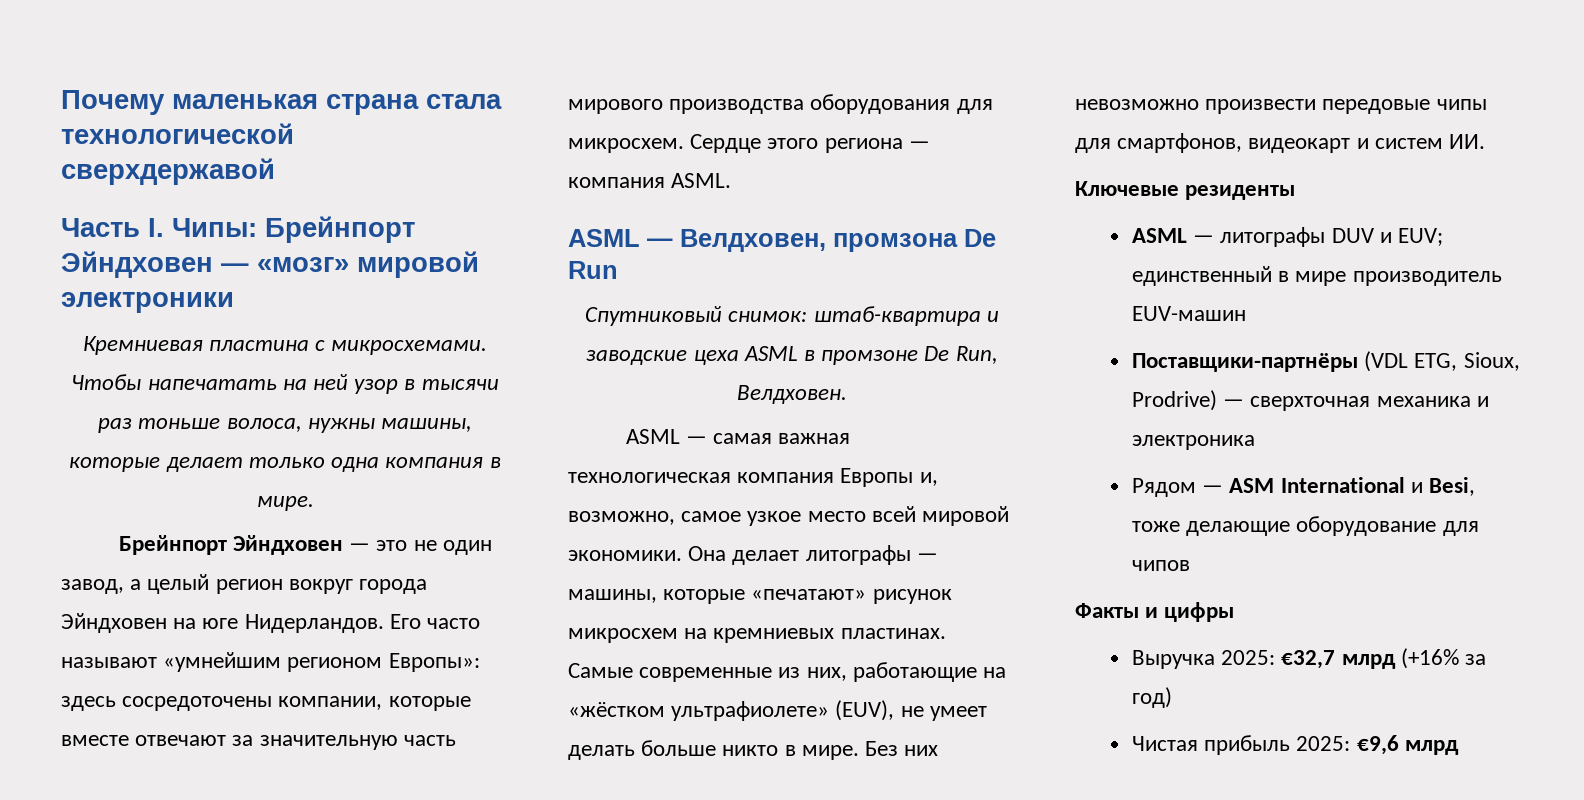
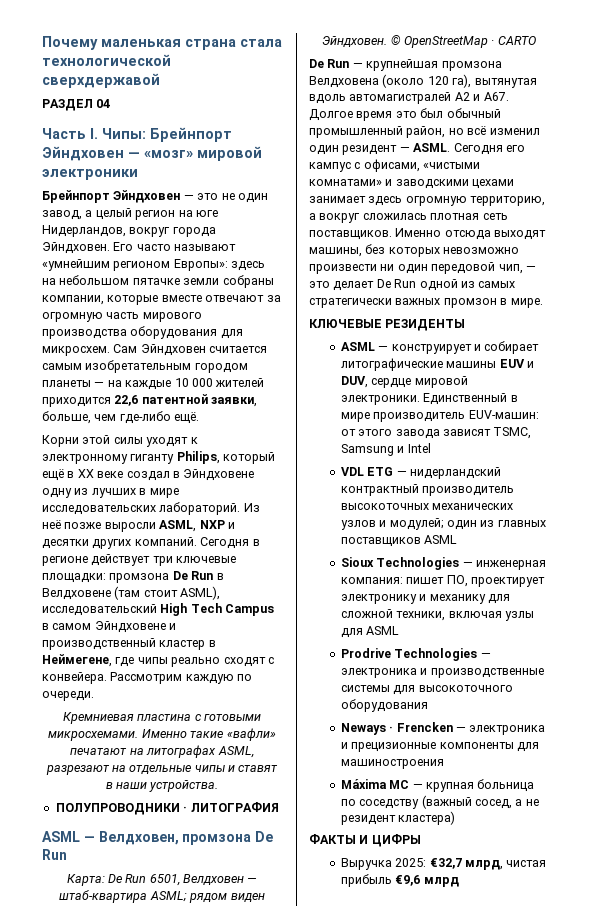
+ РАЗДЕЛ 04
- Кремниевая пластина с микросхемами. Чтобы напечатать на ней узор в тысячи раз тоньше волоса, нужны машины, которые делает только одна компания в мире.
- Брейнпорт Эйндховен — это не один завод, а целый регион вокруг города Эйндховен на юге Нидерландов.
+ Брейнпорт Эйндховен — это не один завод, а целый регион на юге Нидерландов, вокруг города Эйндховен.
- Его часто называют «умнейшим регионом Европы»: здесь сосредоточены компании, которые вместе отвечают за значительную часть мирового производства оборудования для микросхем.
+ Его часто называют «умнейшим регионом Европы»: здесь на небольшом пятачке земли собраны компании, которые вместе отвечают за огромную часть мирового производства оборудования для микросхем.
- Сердце этого региона — компания ASML.
+ Сам Эйндховен считается самым изобретательным городом планеты — на каждые 10 000 жителей приходится 22,6 патентной заявки, больше, чем где-либо ещё.
+ Корни этой силы уходят к электронному гиганту Philips, который ещё в XX веке создал в Эйндховене одну из лучших в мире исследовательских лабораторий. Из неё позже выросли ASML, NXP и десятки других компаний. Сегодня в регионе действует три ключевые площадки: промзона De Run в Велдховене (там стоит ASML), исследовательский High Tech Campus в самом Эйндховене и производственный кластер в Неймегене, где чипы реально сходят с конвейера. Рассмотрим каждую по очереди.
+ Кремниевая пластина с готовыми микросхемами. Именно такие «вафли» печатают на литографах ASML, разрезают на отдельные чипы и ставят в наши устройства.
+ ПОЛУПРОВОДНИКИ · ЛИТОГРАФИЯ
- Спутниковый снимок: штаб-квартира и заводские цеха ASML в промзоне De Run, Велдховен.
- ASML — самая важная технологическая компания Европы и, возможно, самое узкое место всей мировой экономики. Она делает литографы — машины, которые «печатают» рисунок микросхем на кремниевых пластинах. Самые современные из них, работающие на «жёстком ультрафиолете» (EUV), не умеет делать больше никто в мире. Без них невозможно произвести передовые чипы для смартфонов, видеокарт и систем ИИ.
- Ключевые резиденты
- ASML — литографы DUV и EUV; единственный в мире производитель EUV-машин
- Поставщики-партнёры (VDL ETG, Sioux, Prodrive) — сверхточная механика и электроника
- Рядом — ASM International и Besi, тоже делающие оборудование для чипов
- Факты и цифры
- Выручка 2025: €32,7 млрд (+16% за год)
- Чистая прибыль 2025: €9,6 млрд
+ Карта: De Run 6501, Велдховен — штаб-квартира ASML; рядом виден Эйндховен. © OpenStreetMap · CARTO
+ De Run — крупнейшая промзона Велдховена (около 120 га), вытянутая вдоль автомагистралей A2 и A67. Долгое время это был обычный промышленный район, но всё изменил один резидент — ASML. Сегодня его кампус с офисами, «чистыми комнатами» и заводскими цехами занимает здесь огромную территорию, а вокруг сложилась плотная сеть поставщиков. Именно отсюда выходят машины, без которых невозможно произвести ни один передовой чип, — это делает De Run одной из самых стратегически важных промзон в мире.
+ КЛЮЧЕВЫЕ РЕЗИДЕНТЫ
+ ASML — конструирует и собирает литографические машины EUV и DUV, сердце мировой электроники. Единственный в мире производитель EUV-машин: от этого завода зависят TSMC, Samsung и Intel
+ VDL ETG — нидерландский контрактный производитель высокоточных механических узлов и модулей; один из главных поставщиков ASML
+ Sioux Technologies — инженерная компания: пишет ПО, проектирует электронику и механику для сложной техники, включая узлы для ASML
+ Prodrive Technologies — электроника и производственные системы для высокоточного оборудования
+ Neways · Frencken — электроника и прецизионные компоненты для машиностроения
+ Máxima MC — крупная больница по соседству (важный сосед, а не резидент кластера)
+ ФАКТЫ И ЦИФРЫ
+ Выручка 2025: €32,7 млрд, чистая прибыль €9,6 млрд

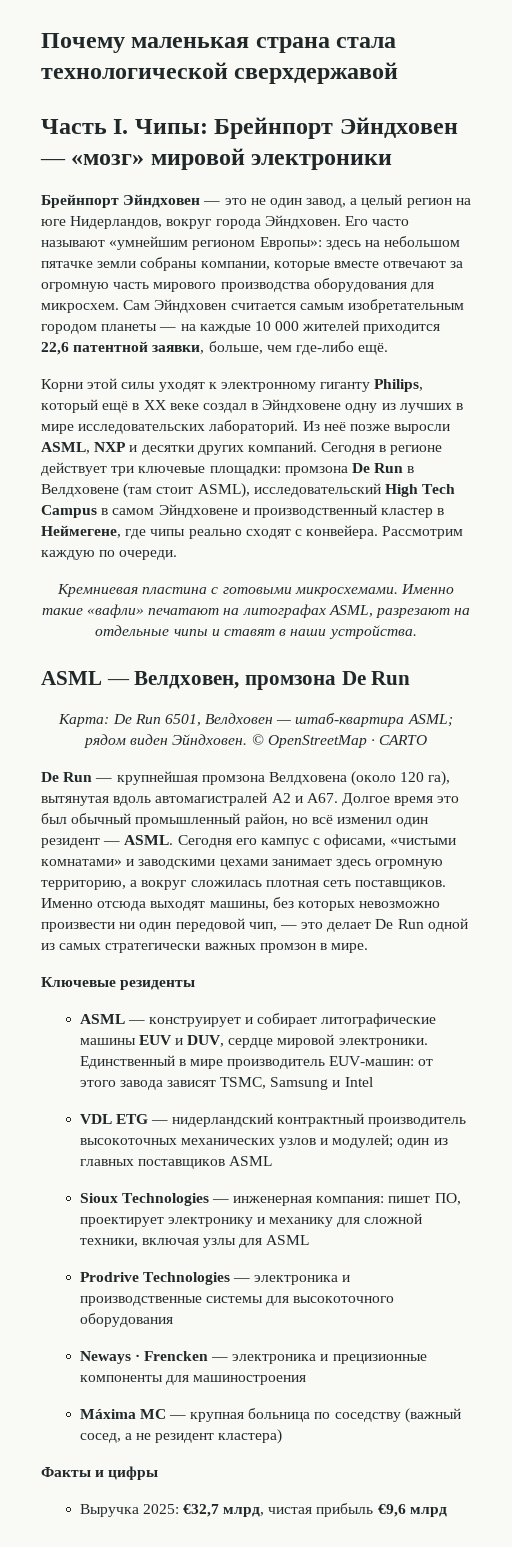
- РАЗДЕЛ 04
- ПОЛУПРОВОДНИКИ · ЛИТОГРАФИЯ
- КЛЮЧЕВЫЕ РЕЗИДЕНТЫ
+ Ключевые резиденты
- ФАКТЫ И ЦИФРЫ
+ Факты и цифры

